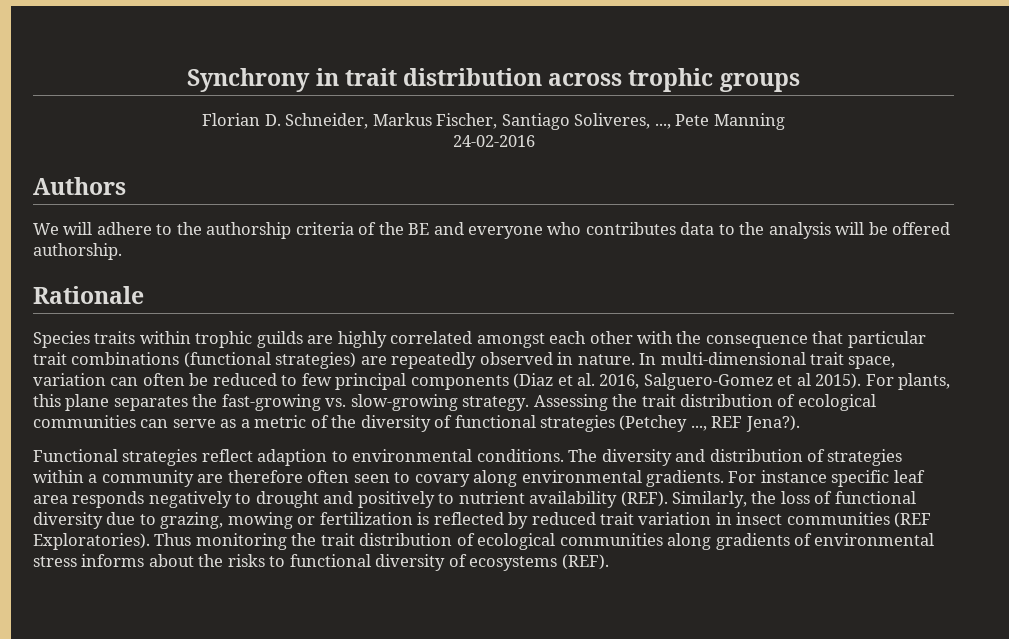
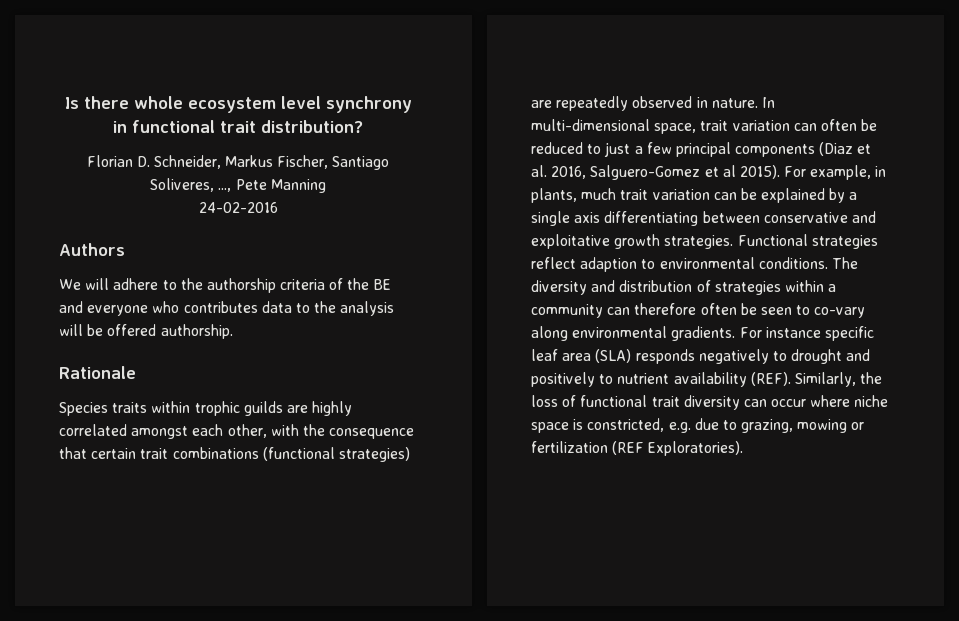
- Synchrony in trait distribution across trophic groups
+ Is there whole ecosystem level synchrony in functional trait distribution?
- Species traits within trophic guilds are highly correlated amongst each other with the consequence that particular trait combinations (functional strategies) are repeatedly observed in nature.
+ Species traits within trophic guilds are highly correlated amongst each other, with the consequence that certain trait combinations (functional strategies) are repeatedly observed in nature.
- In multi-dimensional trait space, variation can often be reduced to few principal components (Diaz et al. 2016, Salguero-Gomez et al 2015).
+ In multi-dimensional space, trait variation can often be reduced to just a few principal components (Diaz et al. 2016, Salguero-Gomez et al 2015).
- For plants, this plane separates the fast-growing vs. slow-growing strategy. Assessing the trait distribution of ecological communities can serve as a metric of the diversity of functional strategies (Petchey ..., REF Jena?).
- Functional strategies reflect adaption to environmental conditions.
+ For example, in plants, much trait variation can be explained by a single axis differentiating between conservative and exploitative growth strategies. Functional strategies reflect adaption to environmental conditions.
- The diversity and distribution of strategies within a community are therefore often seen to covary along environmental gradients.
+ The diversity and distribution of strategies within a community can therefore often be seen to co-vary along environmental gradients.
- For instance specific leaf area responds negatively to drought and positively to nutrient availability (REF).
+ For instance specific leaf area (SLA) responds negatively to drought and positively to nutrient availability (REF).
- Similarly, the loss of functional diversity due to grazing, mowing or fertilization is reflected by reduced trait variation in insect communities (REF Exploratories). Thus monitoring the trait distribution of ecological communities along gradients of environmental stress informs about the risks to functional diversity of ecosystems (REF).
+ Similarly, the loss of functional trait diversity can occur where niche space is constricted, e.g. due to grazing, mowing or fertilization (REF Exploratories).

